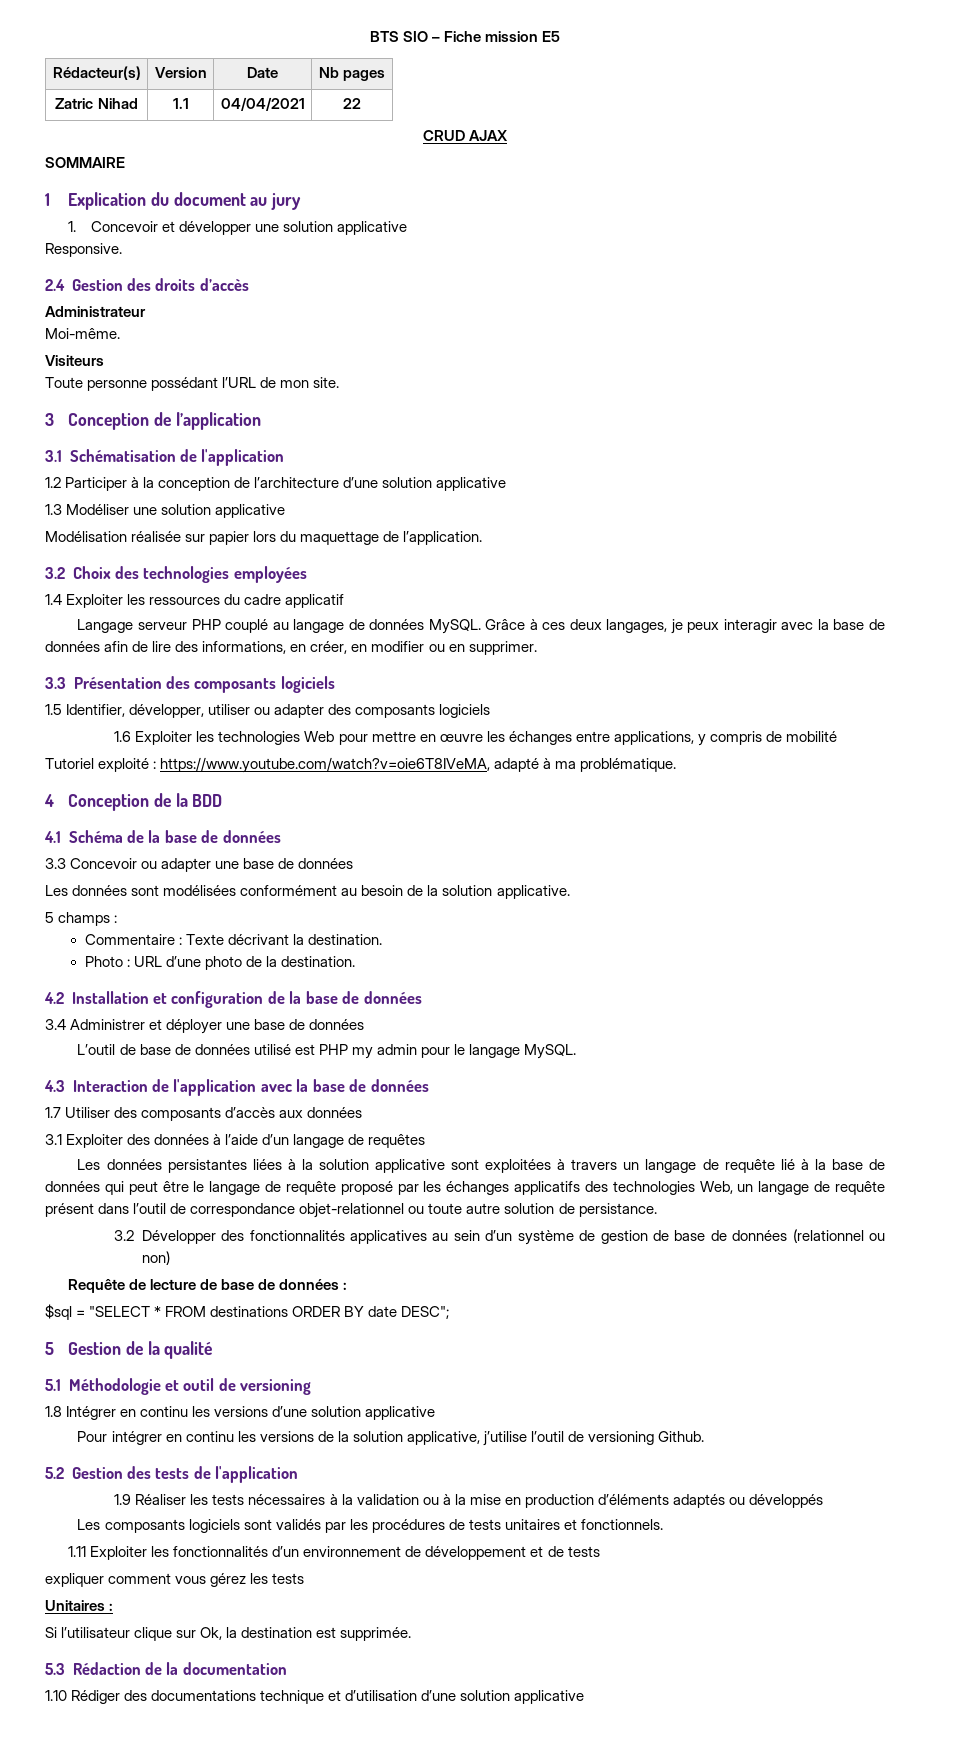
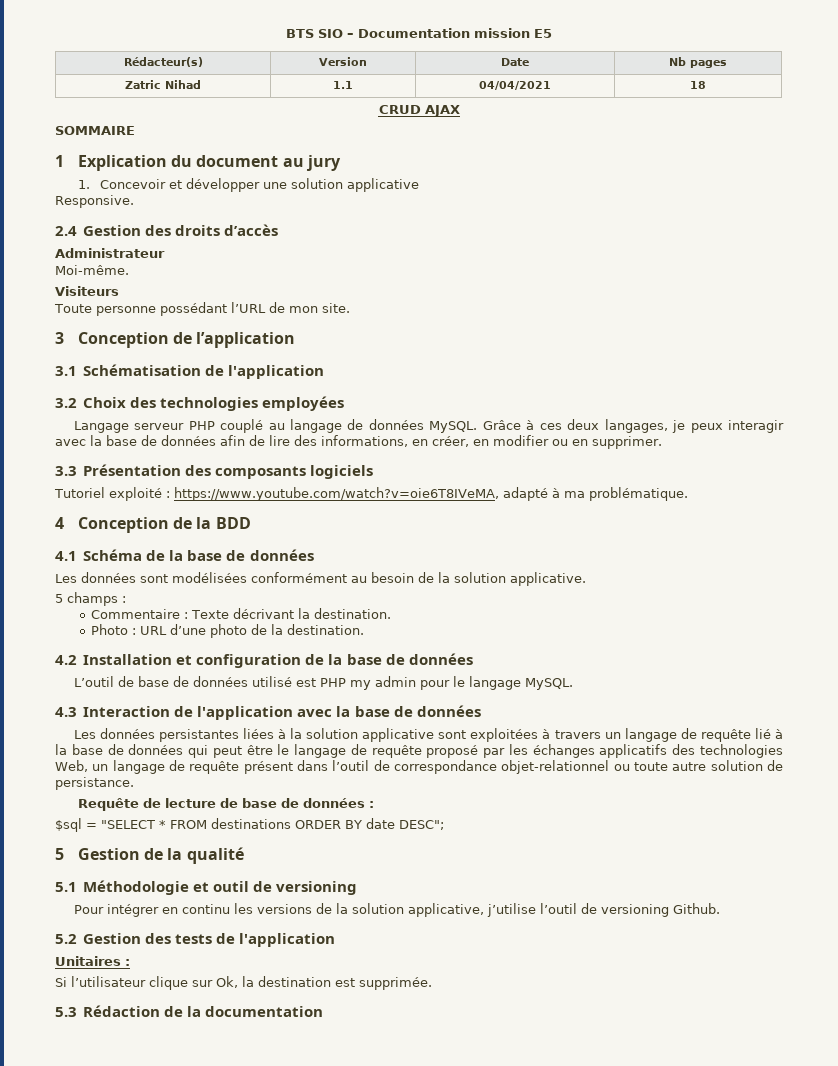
- BTS SIO – Fiche mission E5
+ BTS SIO – Documentation mission E5
- Zatric Nihad | 1.1 | 04/04/2021 | 22
+ Zatric Nihad | 1.1 | 04/04/2021 | 18
- 1.2 Participer à la conception de l’architecture d’une solution applicative
- 1.3 Modéliser une solution applicative
- Modélisation réalisée sur papier lors du maquettage de l’application.
- 1.4 Exploiter les ressources du cadre applicatif
- 1.5 Identifier, développer, utiliser ou adapter des composants logiciels
- 1.6 Exploiter les technologies Web pour mettre en œuvre les échanges entre applications, y compris de mobilité
- 3.3 Concevoir ou adapter une base de données
- 3.4 Administrer et déployer une base de données
- 1.7 Utiliser des composants d’accès aux données
- 3.1 Exploiter des données à l’aide d’un langage de requêtes
- 3.2 Développer des fonctionnalités applicatives au sein d’un système de gestion de base de données (relationnel ou non)
- 1.8 Intégrer en continu les versions d’une solution applicative
- 1.9 Réaliser les tests nécessaires à la validation ou à la mise en production d’éléments adaptés ou développés
- Les composants logiciels sont validés par les procédures de tests unitaires et fonctionnels.
- 1.11 Exploiter les fonctionnalités d’un environnement de développement et de tests
- expliquer comment vous gérez les tests
- 1.10 Rédiger des documentations technique et d’utilisation d’une solution applicative

